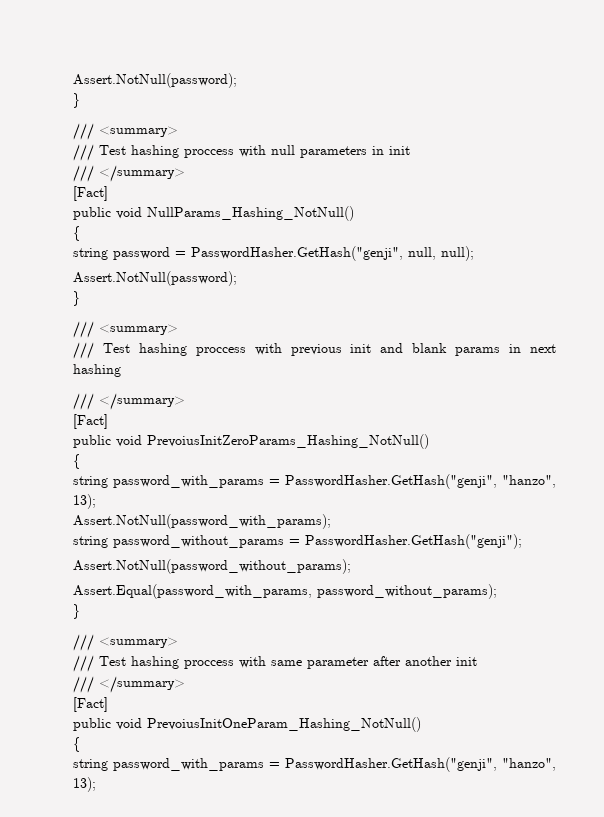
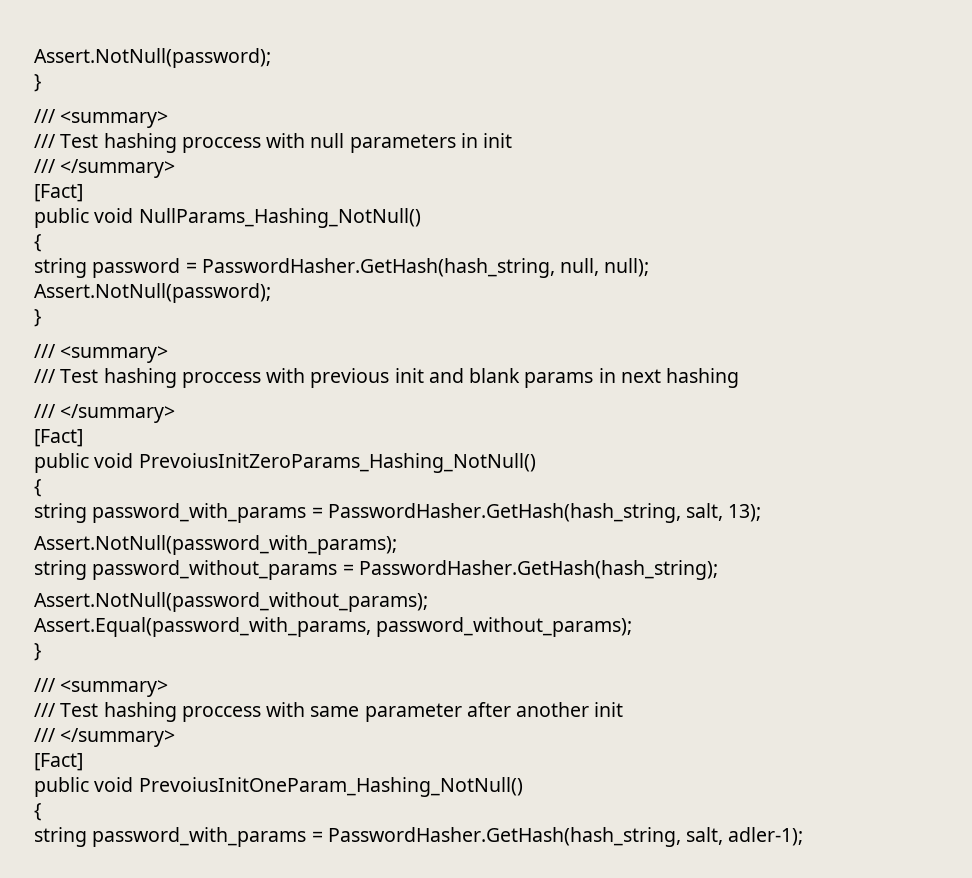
- string password = PasswordHasher.GetHash("genji", null, null);
+ string password = PasswordHasher.GetHash(hash_string, null, null);
  public void PrevoiusInitZeroParams_Hashing_NotNull()
  {
- string password_with_params = PasswordHasher.GetHash("genji", "hanzo", 13);
+ string password_with_params = PasswordHasher.GetHash(hash_string, salt, 13);
- string password_without_params = PasswordHasher.GetHash("genji");
+ string password_without_params = PasswordHasher.GetHash(hash_string);
  public void PrevoiusInitOneParam_Hashing_NotNull()
  {
- string password_with_params = PasswordHasher.GetHash("genji", "hanzo", 13);
+ string password_with_params = PasswordHasher.GetHash(hash_string, salt, adler-1);

